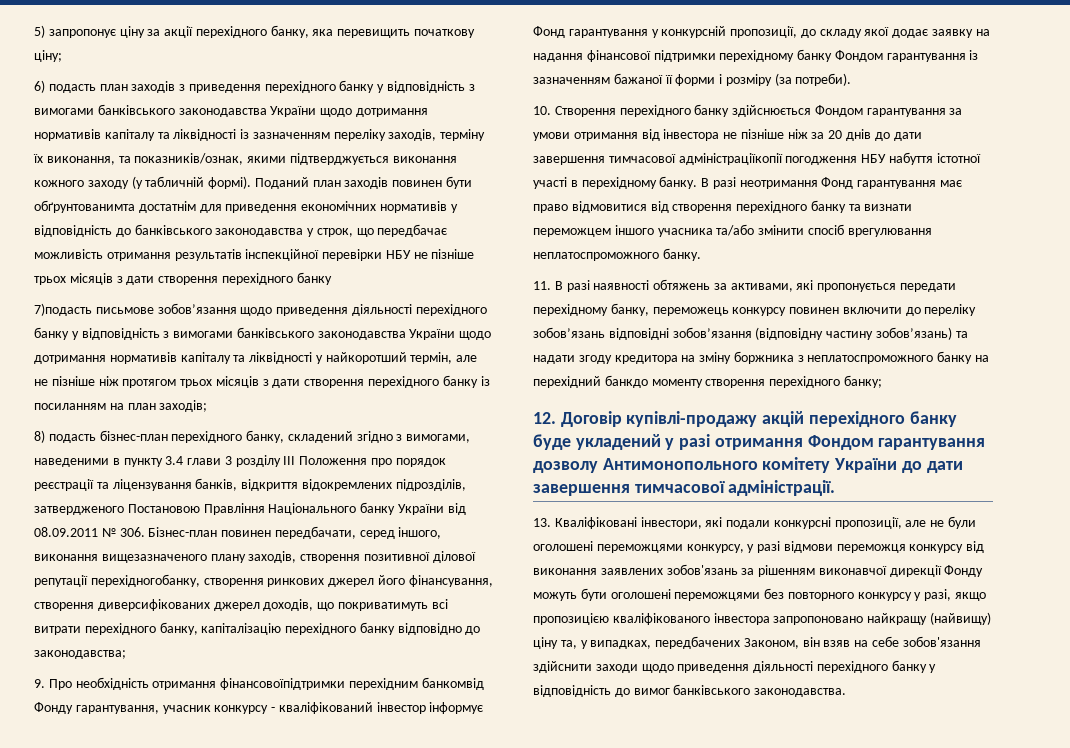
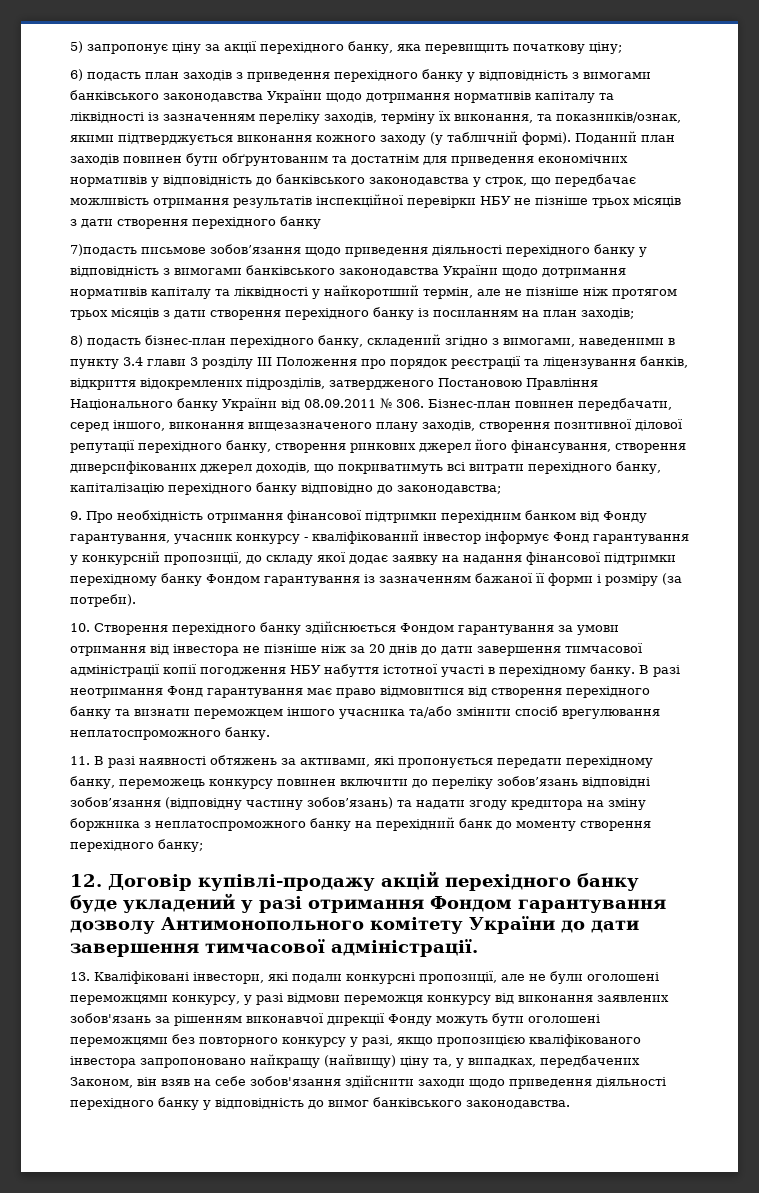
- Поданий план заходів повинен бути обґрунтованимта достатнім для приведення економічних нормативів у відповідність до банківського законодавства у строк, що передбачає можливість отримання результатів інспекційної перевірки НБУ не пізніше трьох місяців з дати створення перехідного банку
+ Поданий план заходів повинен бути обґрунтованим та достатнім для приведення економічних нормативів у відповідність до банківського законодавства у строк, що передбачає можливість отримання результатів інспекційної перевірки НБУ не пізніше трьох місяців з дати створення перехідного банку
- 8) подасть бізнес-план перехідного банку, складений згідно з вимогами, наведеними в пункту 3.4 глави 3 розділу III Положення про порядок реєстрації та ліцензування банків, відкриття відокремлених підрозділів, затвердженого Постановою Правління Національного банку України від 08.09.2011 № 306. Бізнес-план повинен передбачати, серед іншого, виконання вищезазначеного плану заходів, створення позитивної ділової репутації перехідногобанку, створення ринкових джерел його фінансування, створення диверсифікованих джерел доходів, що покриватимуть всі витрати перехідного банку, капіталізацію перехідного банку відповідно до законодавства;
+ 8) подасть бізнес-план перехідного банку, складений згідно з вимогами, наведеними в пункту 3.4 глави 3 розділу III Положення про порядок реєстрації та ліцензування банків, відкриття відокремлених підрозділів, затвердженого Постановою Правління Національного банку України від 08.09.2011 № 306. Бізнес-план повинен передбачати, серед іншого, виконання вищезазначеного плану заходів, створення позитивної ділової репутації перехідного банку, створення ринкових джерел його фінансування, створення диверсифікованих джерел доходів, що покриватимуть всі витрати перехідного банку, капіталізацію перехідного банку відповідно до законодавства;
- 9. Про необхідність отримання фінансовоїпідтримки перехідним банкомвід Фонду гарантування, учасник конкурсу - кваліфікований інвестор інформує Фонд гарантування у конкурсній пропозиції, до складу якої додає заявку на надання фінансової підтримки перехідному банку Фондом гарантування із зазначенням бажаної її форми і розміру (за потреби).
+ 9. Про необхідність отримання фінансової підтримки перехідним банком від Фонду гарантування, учасник конкурсу - кваліфікований інвестор інформує Фонд гарантування у конкурсній пропозиції, до складу якої додає заявку на надання фінансової підтримки перехідному банку Фондом гарантування із зазначенням бажаної її форми і розміру (за потреби).
- 10. Створення перехідного банку здійснюється Фондом гарантування за умови отримання від інвестора не пізніше ніж за 20 днів до дати завершення тимчасової адміністраціїкопії погодження НБУ набуття істотної участі в перехідному банку.
+ 10. Створення перехідного банку здійснюється Фондом гарантування за умови отримання від інвестора не пізніше ніж за 20 днів до дати завершення тимчасової адміністрації копії погодження НБУ набуття істотної участі в перехідному банку.
- 11. В разі наявності обтяжень за активами, які пропонується передати перехідному банку, переможець конкурсу повинен включити до переліку зобов’язань відповідні зобов’язання (відповідну частину зобов’язань) та надати згоду кредитора на зміну боржника з неплатоспроможного банку на перехідний банкдо моменту створення перехідного банку;
+ 11. В разі наявності обтяжень за активами, які пропонується передати перехідному банку, переможець конкурсу повинен включити до переліку зобов’язань відповідні зобов’язання (відповідну частину зобов’язань) та надати згоду кредитора на зміну боржника з неплатоспроможного банку на перехідний банк до моменту створення перехідного банку;

